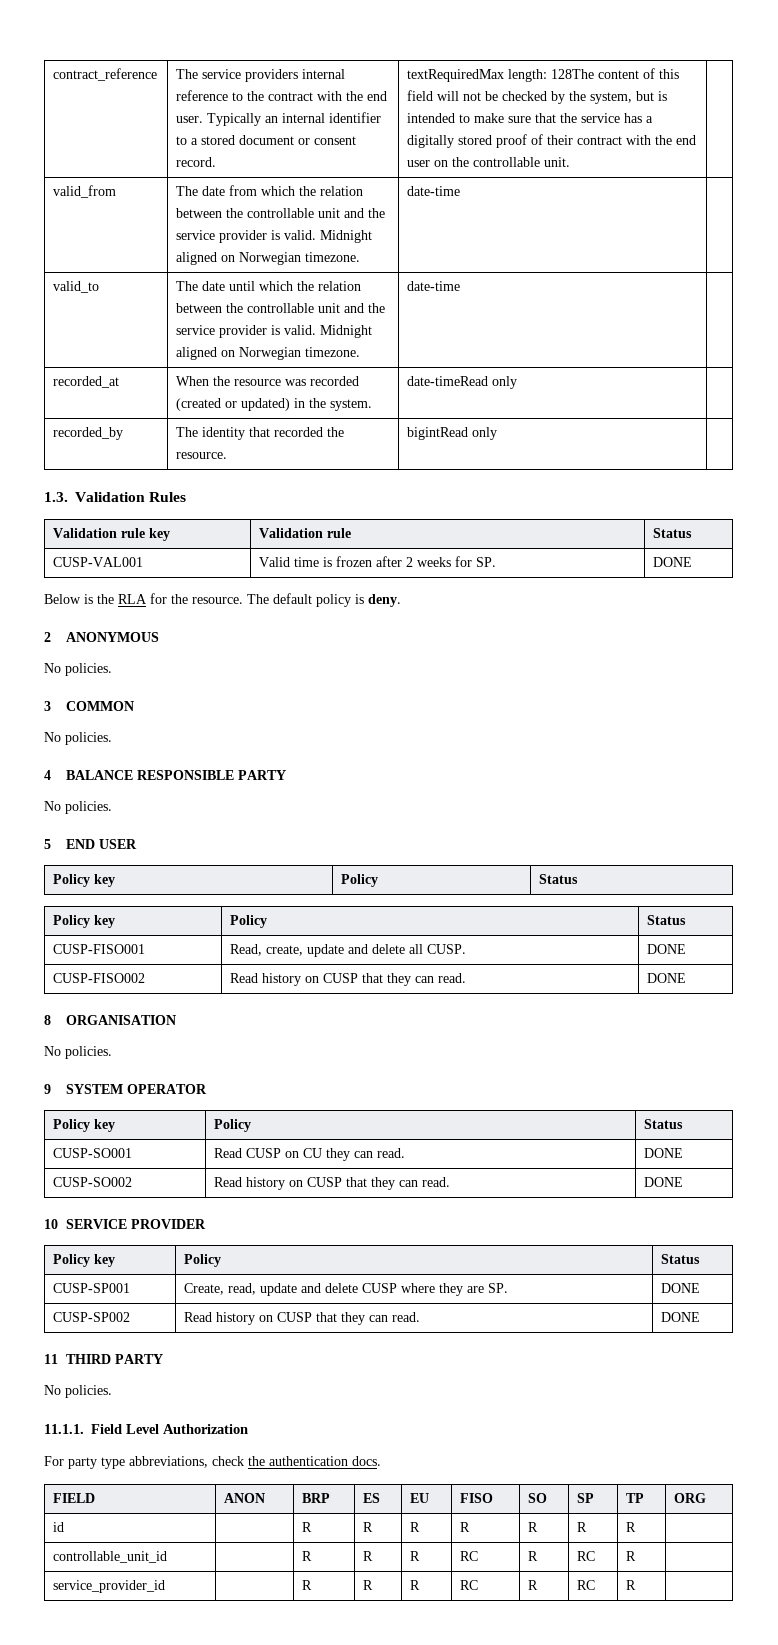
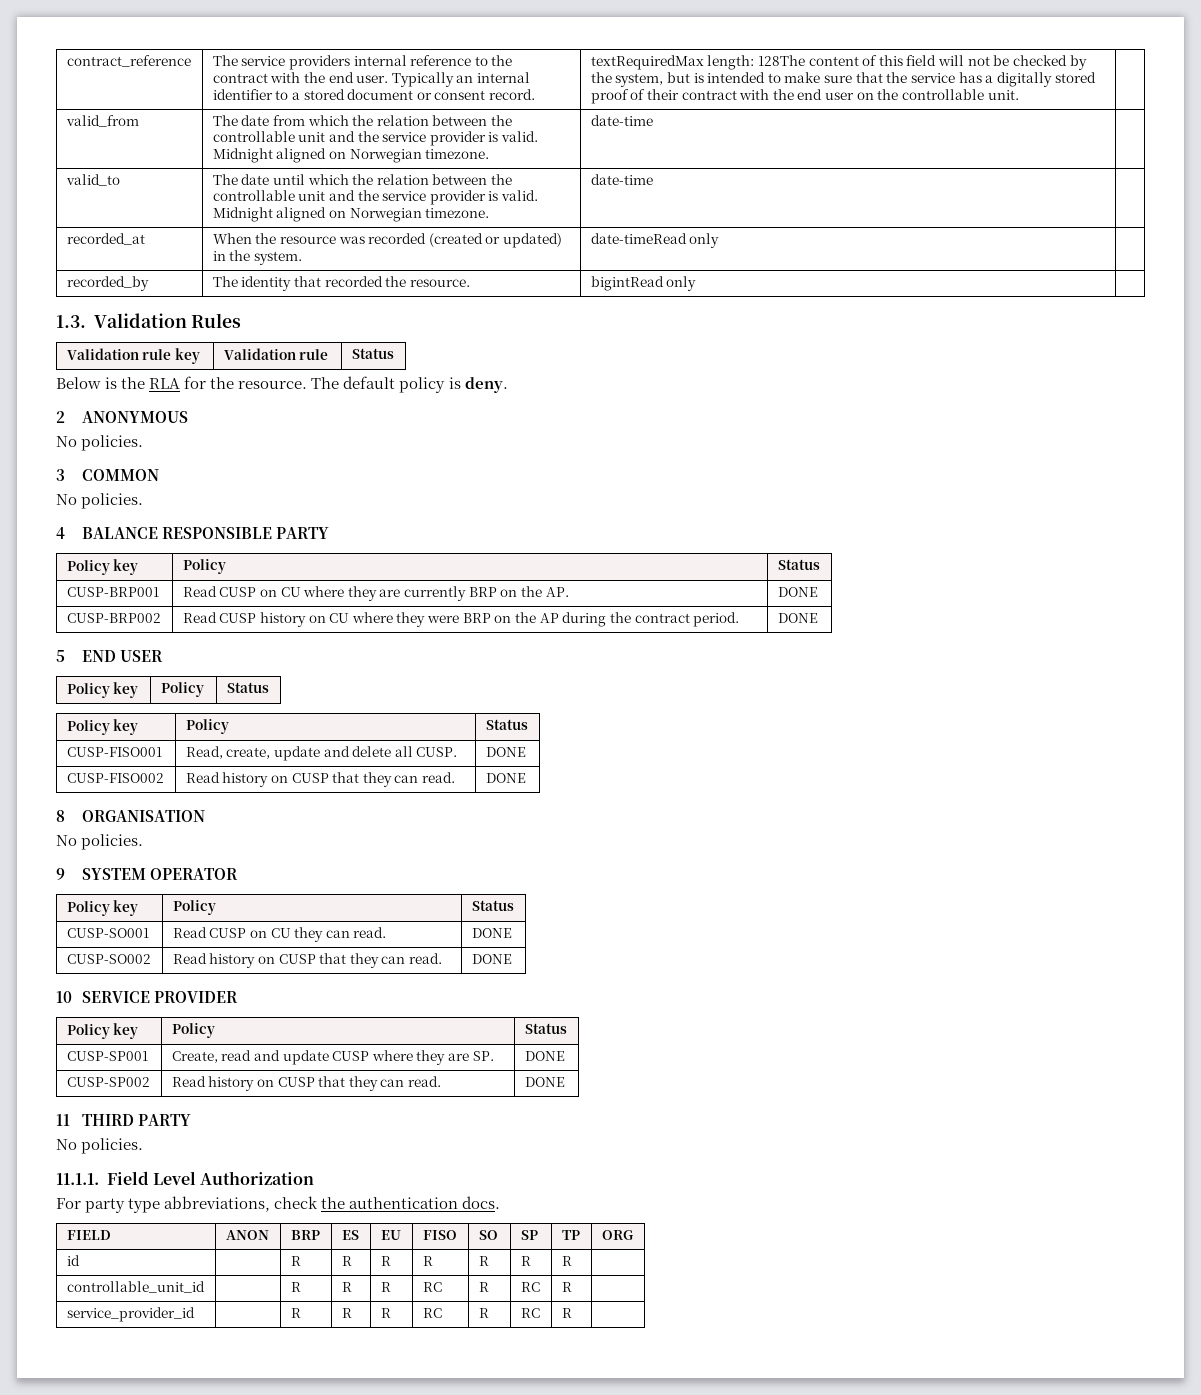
- CUSP-VAL001 | Valid time is frozen after 2 weeks for SP. | DONE
  4 BALANCE RESPONSIBLE PARTY
- No policies.
+ Policy key | Policy | Status
+ CUSP-BRP001 | Read CUSP on CU where they are currently BRP on the AP. | DONE
+ CUSP-BRP002 | Read CUSP history on CU where they were BRP on the AP during the contract period. | DONE
- CUSP-SP001 | Create, read, update and delete CUSP where they are SP. | DONE
+ CUSP-SP001 | Create, read and update CUSP where they are SP. | DONE

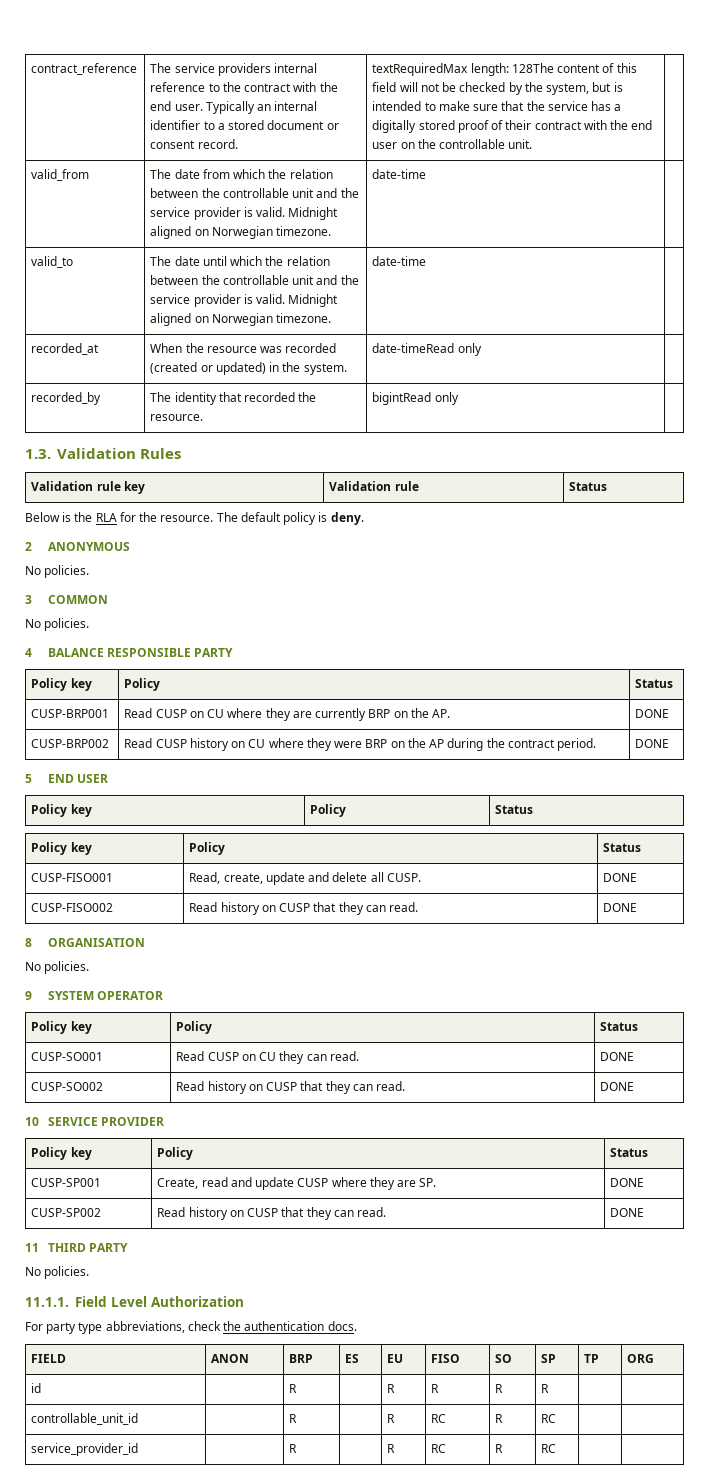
- id | | R | R | R | R | R | R | R |
+ id | | R | | R | R | R | R | |
- controllable_unit_id | | R | R | R | RC | R | RC | R |
+ controllable_unit_id | | R | | R | RC | R | RC | |
- service_provider_id | | R | R | R | RC | R | RC | R |
+ service_provider_id | | R | | R | RC | R | RC | |

